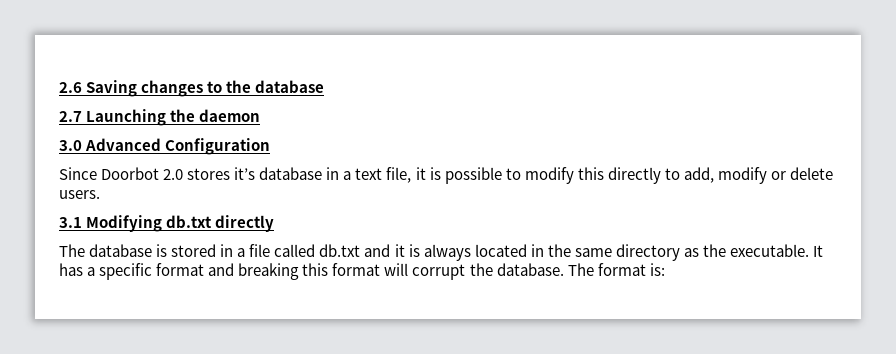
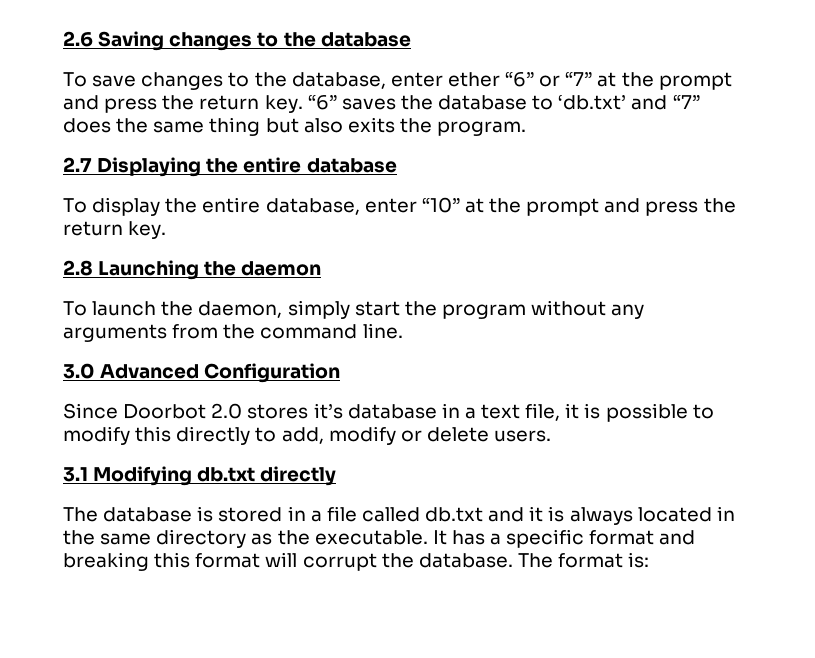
- 2.7 Launching the daemon
+ To save changes to the database, enter ether “6” or “7” at the prompt and press the return key. “6” saves the database to ‘db.txt’ and “7” does the same thing but also exits the program.
+ 2.7 Displaying the entire database
+ To display the entire database, enter “10” at the prompt and press the return key.
+ 2.8 Launching the daemon
+ To launch the daemon, simply start the program without any arguments from the command line.

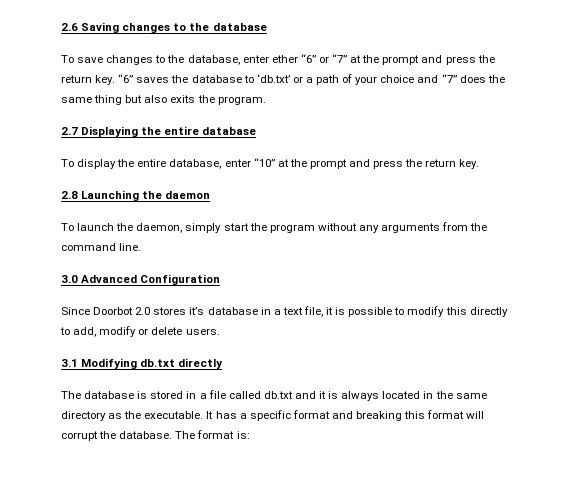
- “6” saves the database to ‘db.txt’ and “7” does the same thing but also exits the program.
+ “6” saves the database to ‘db.txt’ or a path of your choice and “7” does the same thing but also exits the program.

